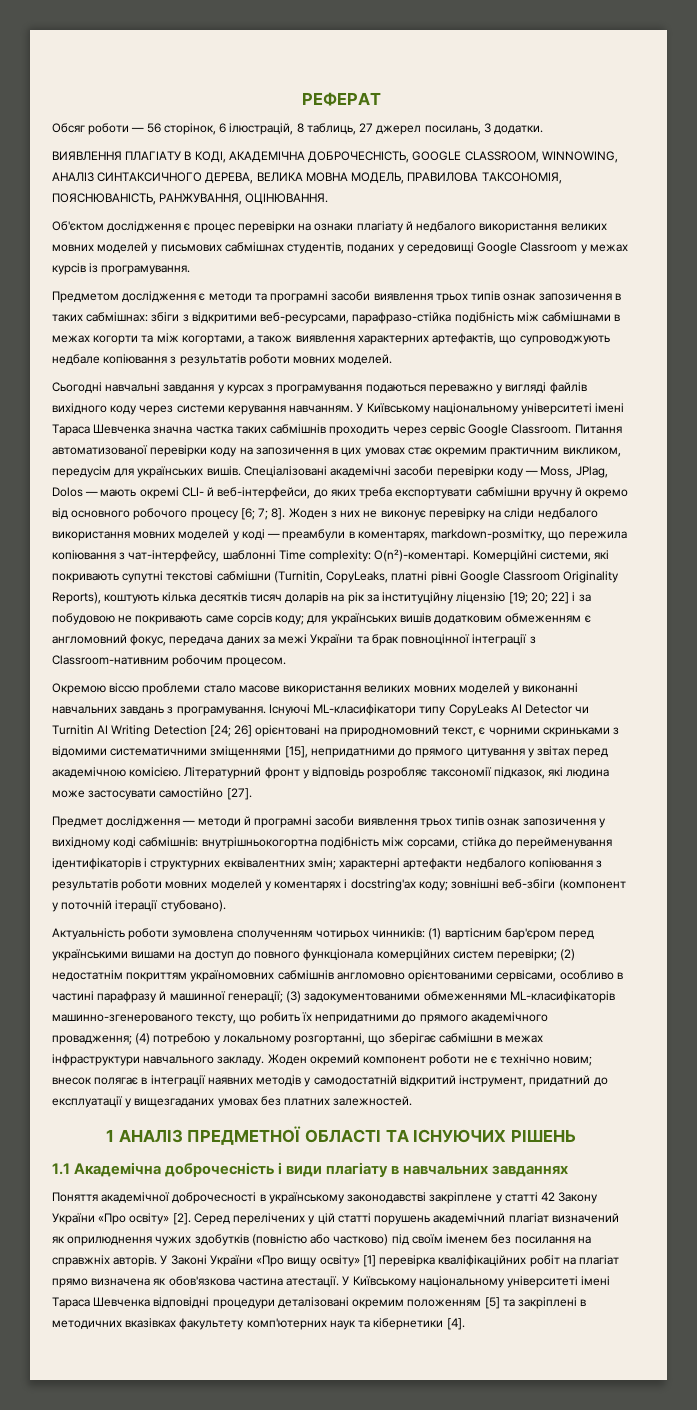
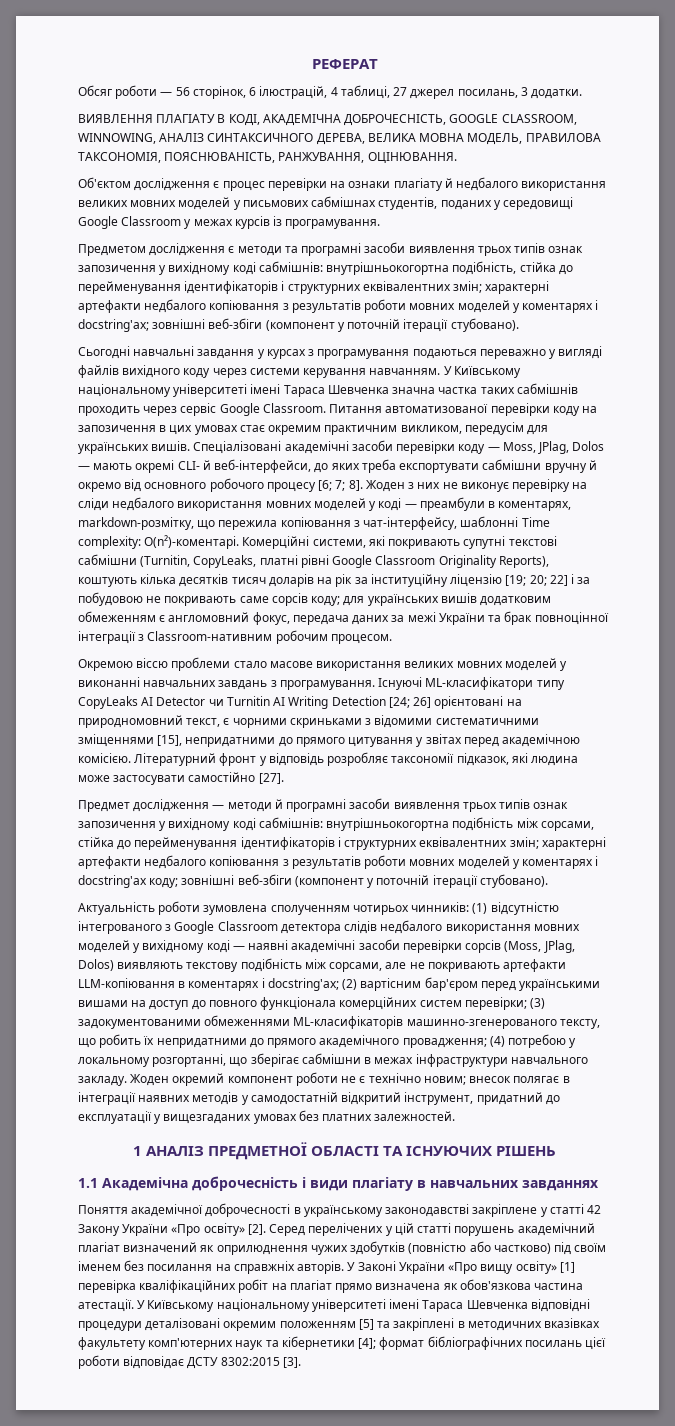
- Обсяг роботи — 56 сторінок, 6 ілюстрацій, 8 таблиць, 27 джерел посилань, 3 додатки.
+ Обсяг роботи — 56 сторінок, 6 ілюстрацій, 4 таблиці, 27 джерел посилань, 3 додатки.
- Предметом дослідження є методи та програмні засоби виявлення трьох типів ознак запозичення в таких сабмішнах: збіги з відкритими веб-ресурсами, парафразо-стійка подібність між сабмішнами в межах когорти та між когортами, а також виявлення характерних артефактів, що супроводжують недбале копіювання з результатів роботи мовних моделей.
+ Предметом дослідження є методи та програмні засоби виявлення трьох типів ознак запозичення у вихідному коді сабмішнів: внутрішньокогортна подібність, стійка до перейменування ідентифікаторів і структурних еквівалентних змін; характерні артефакти недбалого копіювання з результатів роботи мовних моделей у коментарях і docstring'ах; зовнішні веб-збіги (компонент у поточній ітерації стубовано).
- Актуальність роботи зумовлена сполученням чотирьох чинників: (1) вартісним бар'єром перед українськими вишами на доступ до повного функціонала комерційних систем перевірки; (2) недостатнім покриттям україномовних сабмішнів англомовно орієнтованими сервісами, особливо в частині парафразу й машинної генерації; (3) задокументованими обмеженнями ML-класифікаторів машинно-згенерованого тексту, що робить їх непридатними до прямого академічного провадження; (4) потребою у локальному розгортанні, що зберігає сабмішни в межах інфраструктури навчального закладу.
+ Актуальність роботи зумовлена сполученням чотирьох чинників: (1) відсутністю інтегрованого з Google Classroom детектора слідів недбалого використання мовних моделей у вихідному коді — наявні академічні засоби перевірки сорсів (Moss, JPlag, Dolos) виявляють текстову подібність між сорсами, але не покривають артефакти LLM-копіювання в коментарях і docstring'ах; (2) вартісним бар'єром перед українськими вишами на доступ до повного функціонала комерційних систем перевірки; (3) задокументованими обмеженнями ML-класифікаторів машинно-згенерованого тексту, що робить їх непридатними до прямого академічного провадження; (4) потребою у локальному розгортанні, що зберігає сабмішни в межах інфраструктури навчального закладу.
- У Київському національному університеті імені Тараса Шевченка відповідні процедури деталізовані окремим положенням [5] та закріплені в методичних вказівках факультету комп'ютерних наук та кібернетики [4].
+ У Київському національному університеті імені Тараса Шевченка відповідні процедури деталізовані окремим положенням [5] та закріплені в методичних вказівках факультету комп'ютерних наук та кібернетики [4]; формат бібліографічних посилань цієї роботи відповідає ДСТУ 8302:2015 [3].

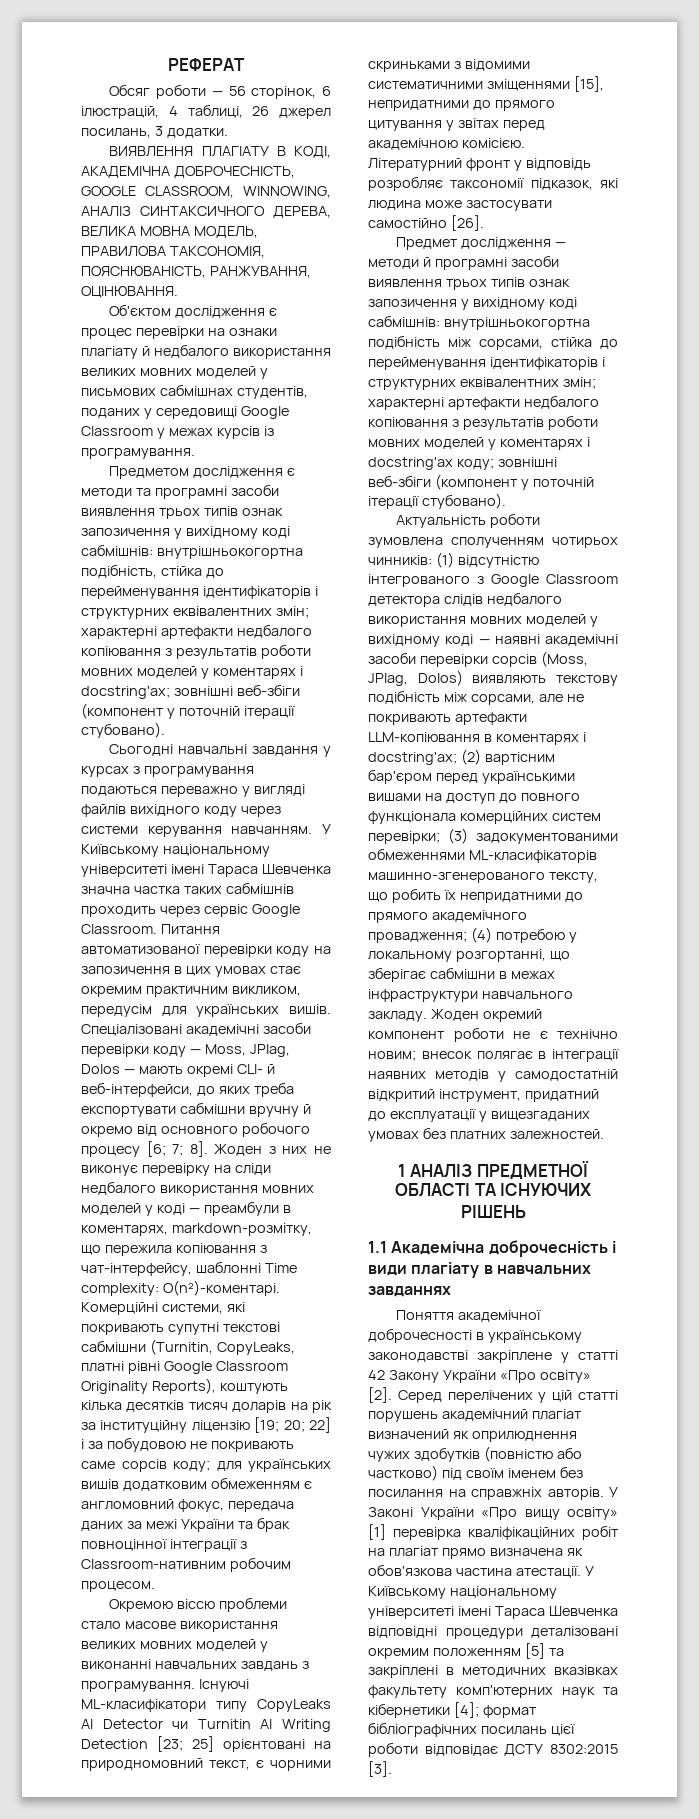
- Обсяг роботи — 56 сторінок, 6 ілюстрацій, 4 таблиці, 27 джерел посилань, 3 додатки.
+ Обсяг роботи — 56 сторінок, 6 ілюстрацій, 4 таблиці, 26 джерел посилань, 3 додатки.
- Існуючі ML-класифікатори типу CopyLeaks AI Detector чи Turnitin AI Writing Detection [24; 26] орієнтовані на природномовний текст, є чорними скриньками з відомими систематичними зміщеннями [15], непридатними до прямого цитування у звітах перед академічною комісією.
+ Існуючі ML-класифікатори типу CopyLeaks AI Detector чи Turnitin AI Writing Detection [23; 25] орієнтовані на природномовний текст, є чорними скриньками з відомими систематичними зміщеннями [15], непридатними до прямого цитування у звітах перед академічною комісією.
- Літературний фронт у відповідь розробляє таксономії підказок, які людина може застосувати самостійно [27].
+ Літературний фронт у відповідь розробляє таксономії підказок, які людина може застосувати самостійно [26].

